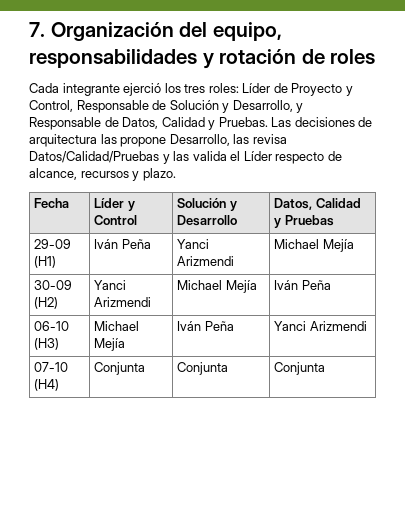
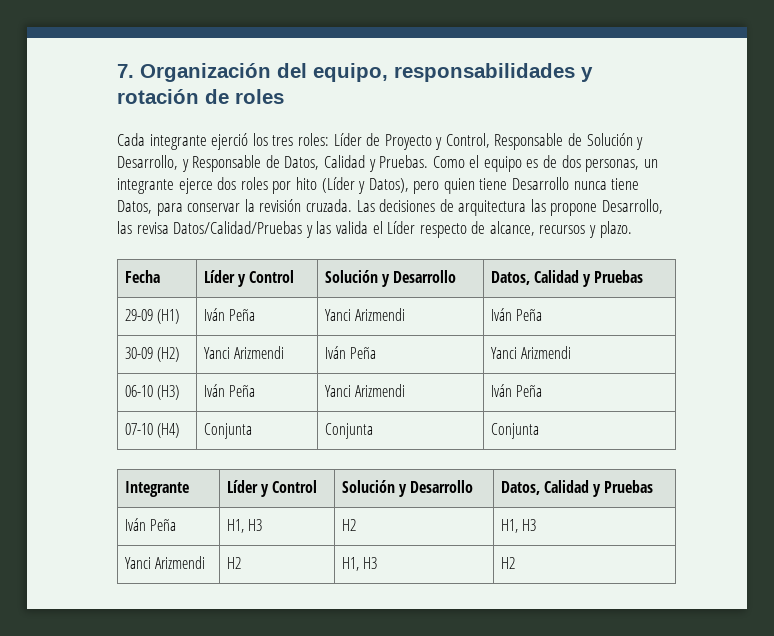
+ Como el equipo es de dos personas, un integrante ejerce dos roles por hito (Líder y Datos), pero quien tiene Desarrollo nunca tiene Datos, para conservar la revisión cruzada.
- 29-09 (H1) | Iván Peña | Yanci Arizmendi | Michael Mejía
+ 29-09 (H1) | Iván Peña | Yanci Arizmendi | Iván Peña
- 30-09 (H2) | Yanci Arizmendi | Michael Mejía | Iván Peña
+ 30-09 (H2) | Yanci Arizmendi | Iván Peña | Yanci Arizmendi
- 06-10 (H3) | Michael Mejía | Iván Peña | Yanci Arizmendi
+ 06-10 (H3) | Iván Peña | Yanci Arizmendi | Iván Peña
+ Integrante | Líder y Control | Solución y Desarrollo | Datos, Calidad y Pruebas
+ Iván Peña | H1, H3 | H2 | H1, H3
+ Yanci Arizmendi | H2 | H1, H3 | H2

